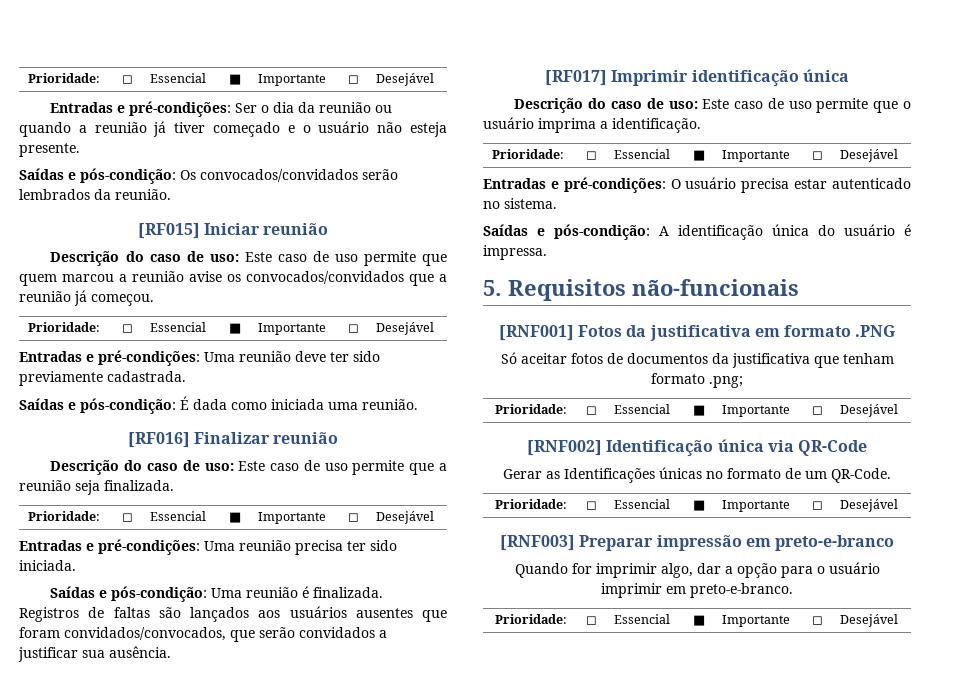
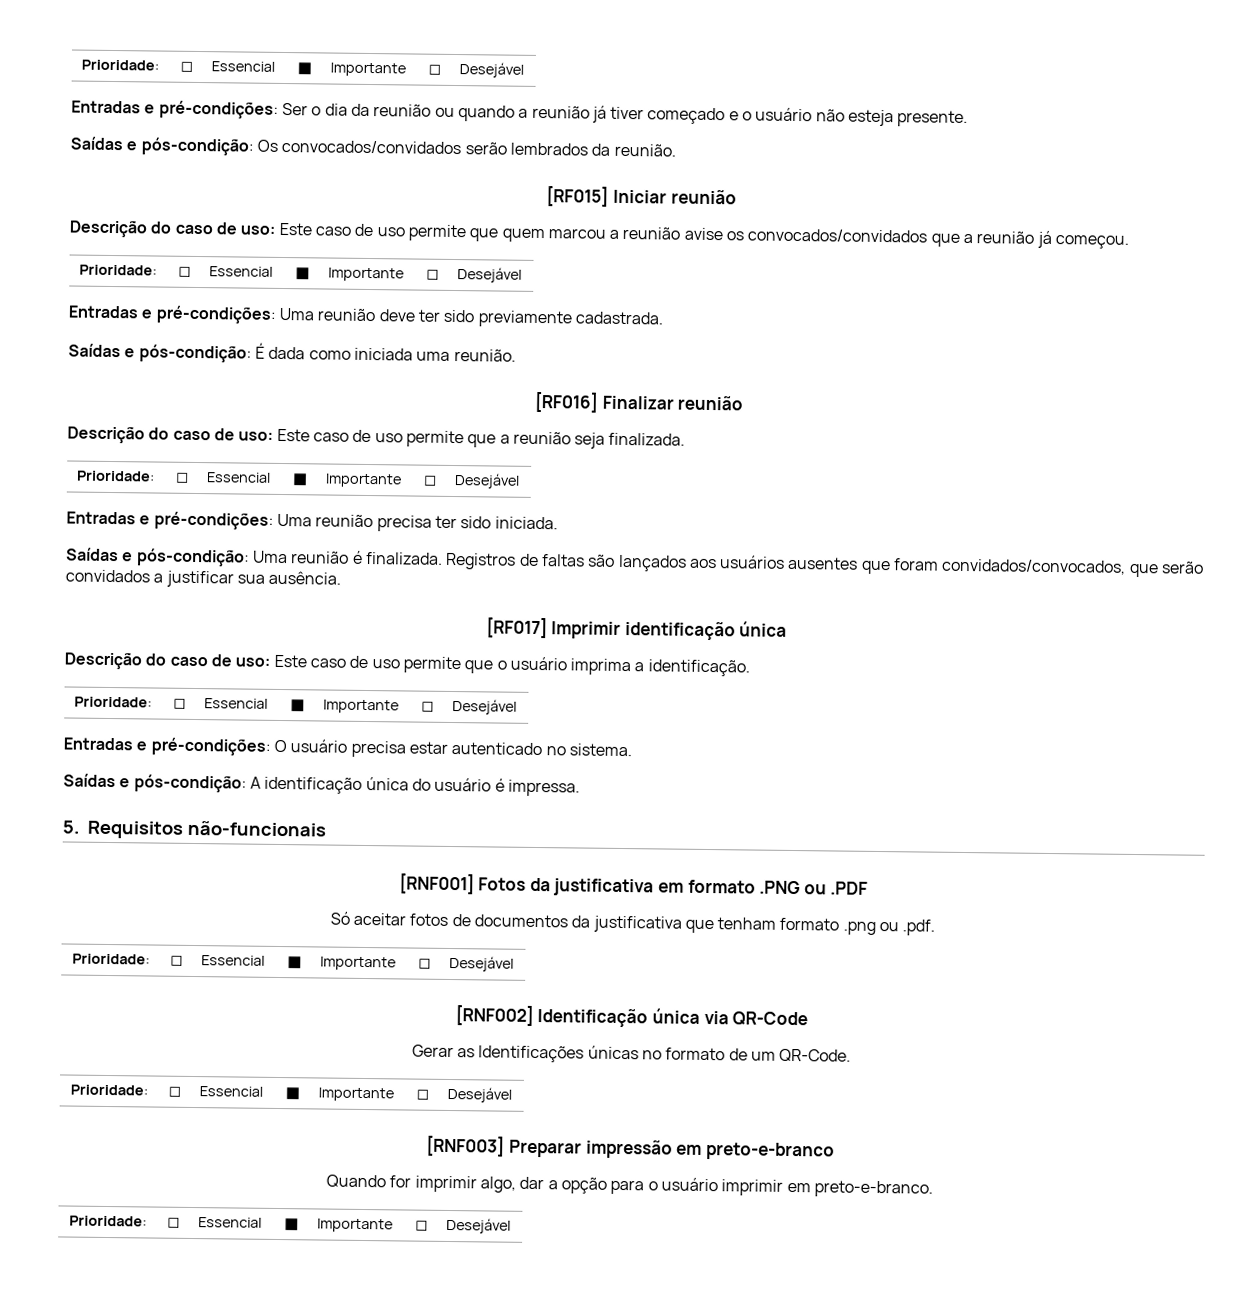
- [RNF001] Fotos da justificativa em formato .PNG
+ [RNF001] Fotos da justificativa em formato .PNG ou .PDF
- Só aceitar fotos de documentos da justificativa que tenham formato .png;
+ Só aceitar fotos de documentos da justificativa que tenham formato .png ou .pdf.

